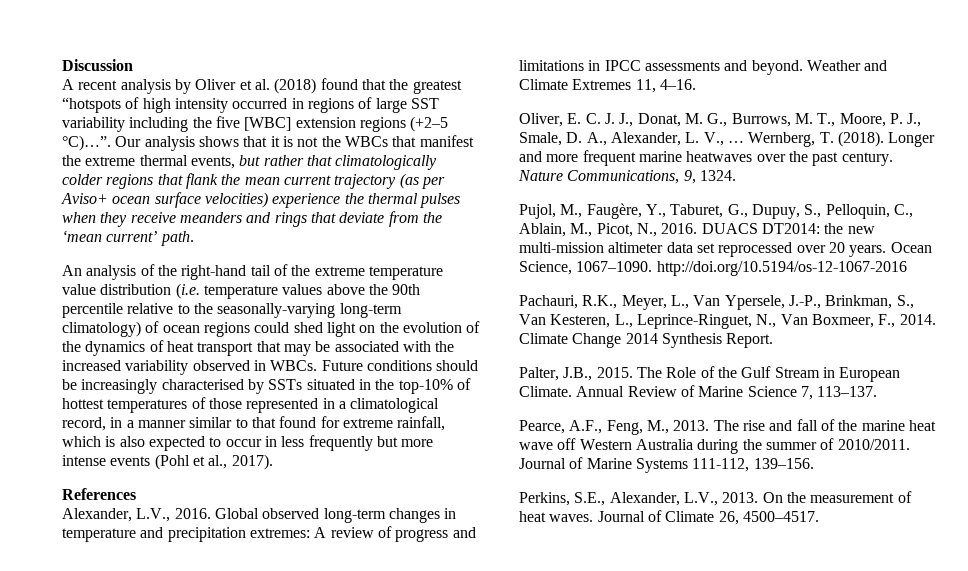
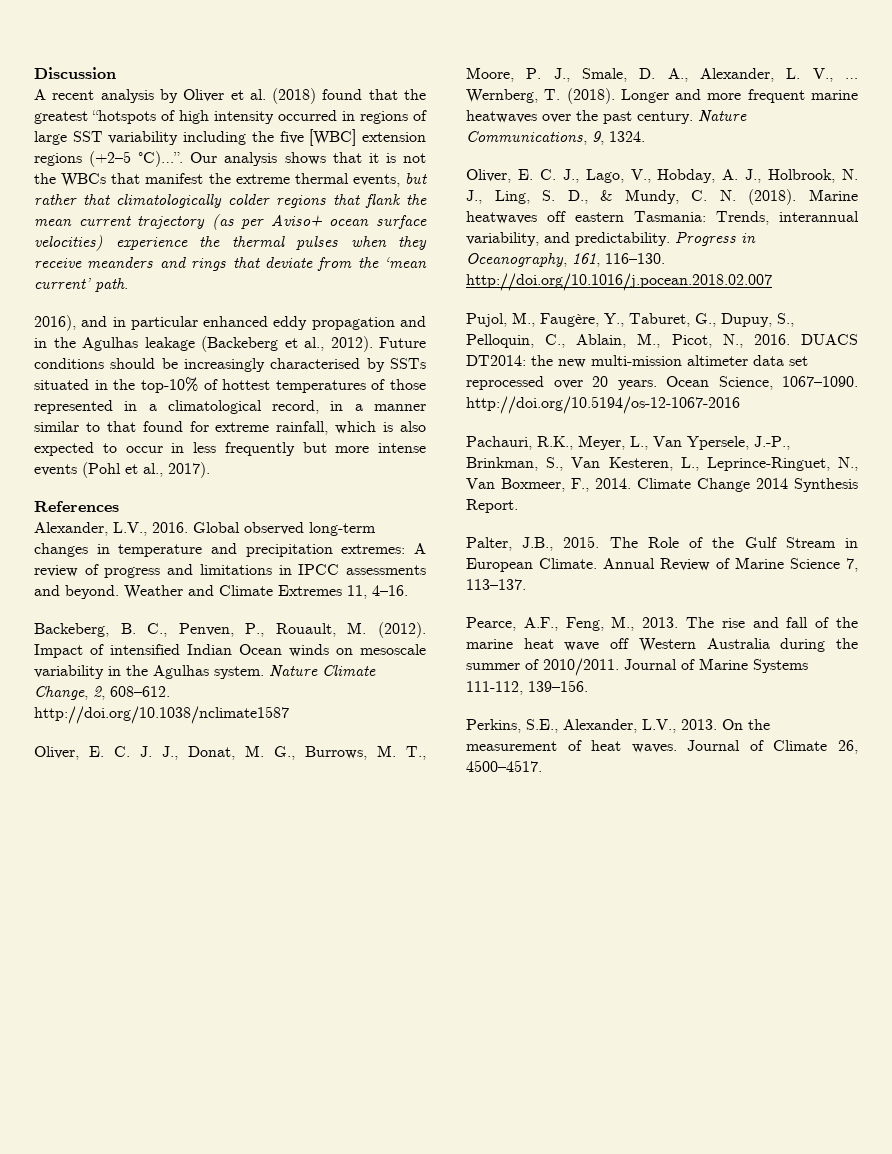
- An analysis of the right-hand tail of the extreme temperature value distribution (i.e. temperature values above the 90th percentile relative to the seasonally-varying long-term climatology) of ocean regions could shed light on the evolution of the dynamics of heat transport that may be associated with the increased variability observed in WBCs.
+ 2016), and in particular enhanced eddy propagation and in the Agulhas leakage (Backeberg et al., 2012).
+ Backeberg, B. C., Penven, P., Rouault, M. (2012). Impact of intensified Indian Ocean winds on mesoscale variability in the Agulhas system. Nature Climate Change, 2, 608–612. http://doi.org/10.1038/nclimate1587
+ Oliver, E. C. J., Lago, V., Hobday, A. J., Holbrook, N. J., Ling, S. D., & Mundy, C. N. (2018). Marine heatwaves off eastern Tasmania: Trends, interannual variability, and predictability. Progress in Oceanography, 161, 116–130. http://doi.org/10.1016/j.pocean.2018.02.007

